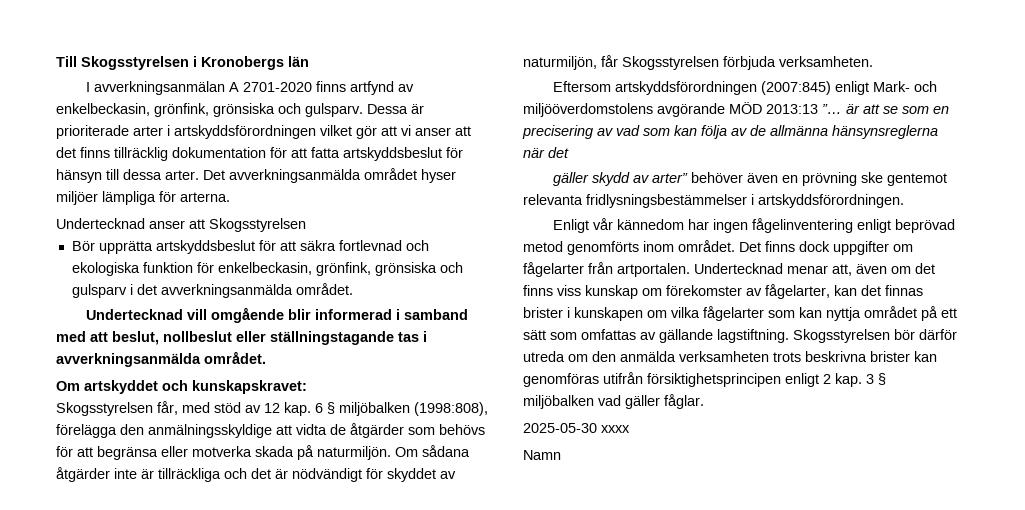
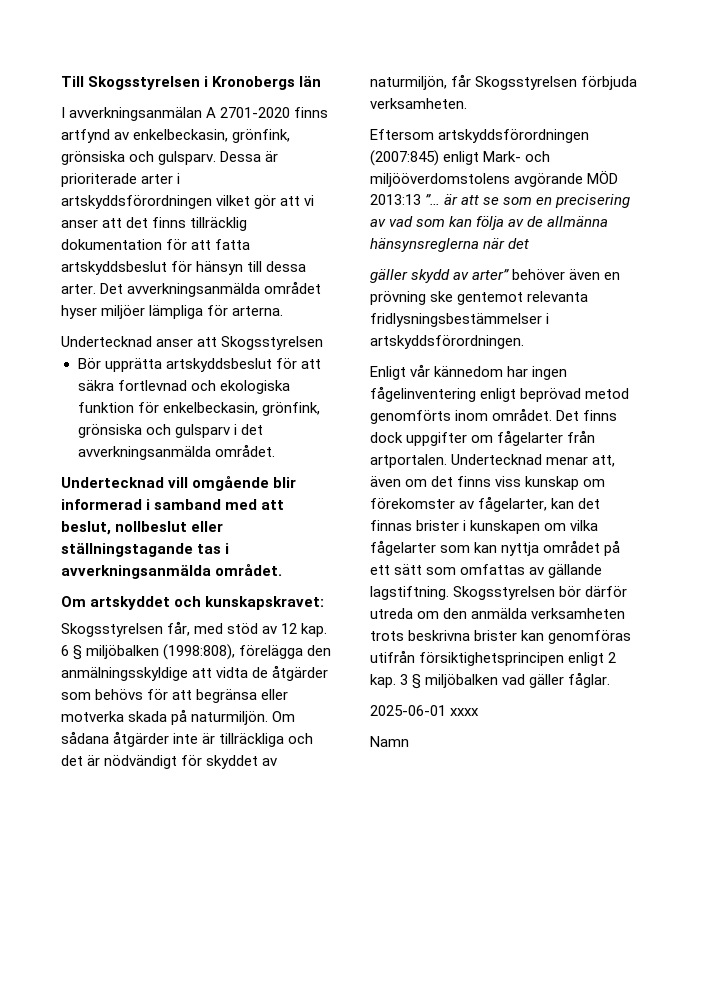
- 2025-05-30 xxxx
+ 2025-06-01 xxxx

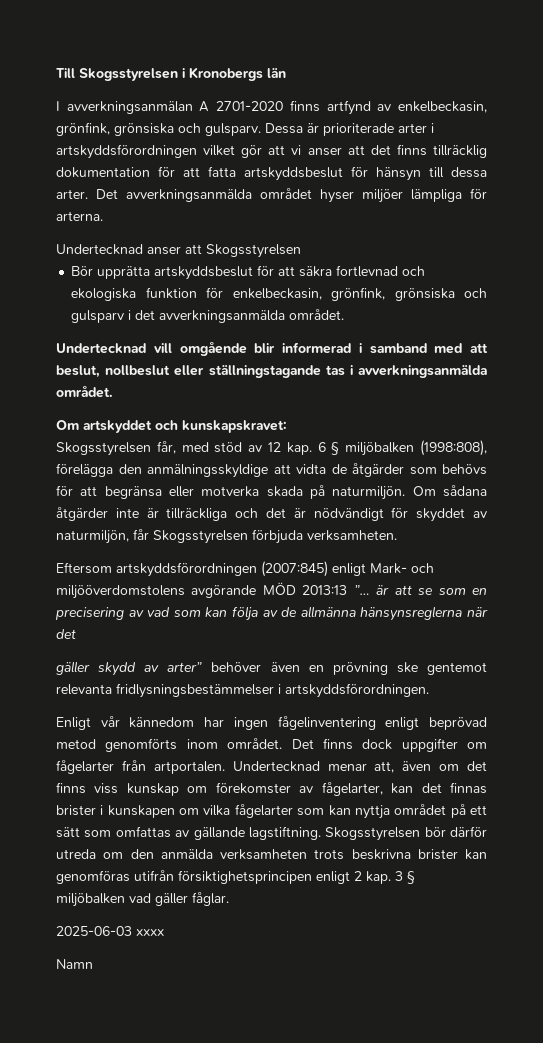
- 2025-06-01 xxxx
+ 2025-06-03 xxxx

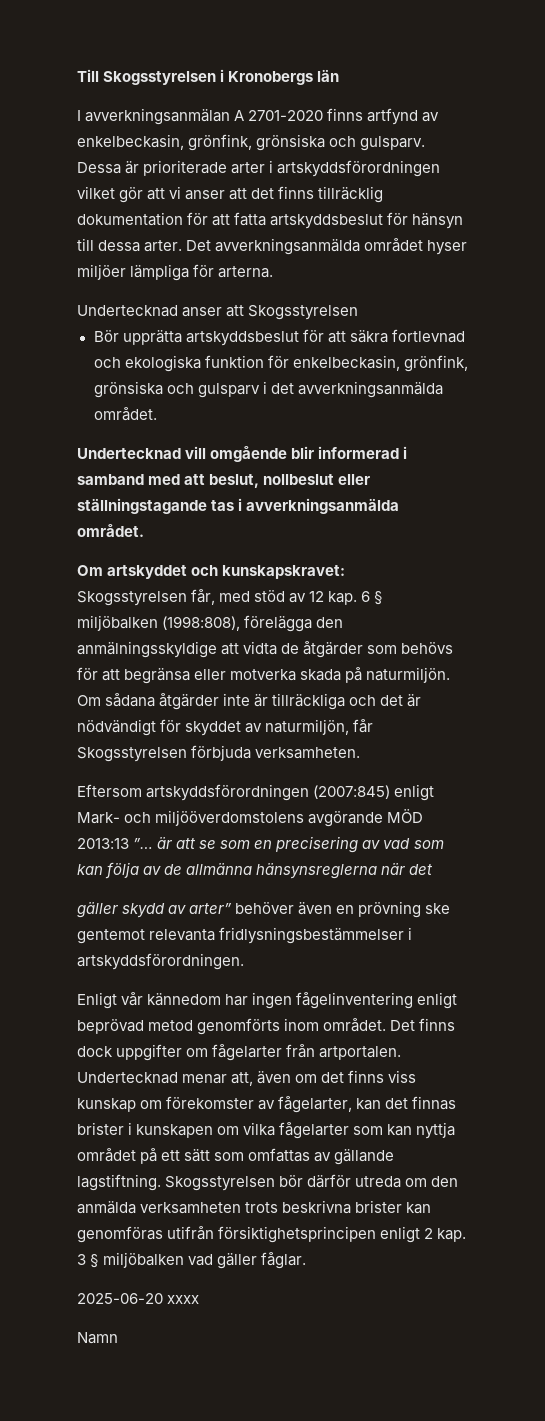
- 2025-06-03 xxxx
+ 2025-06-20 xxxx

